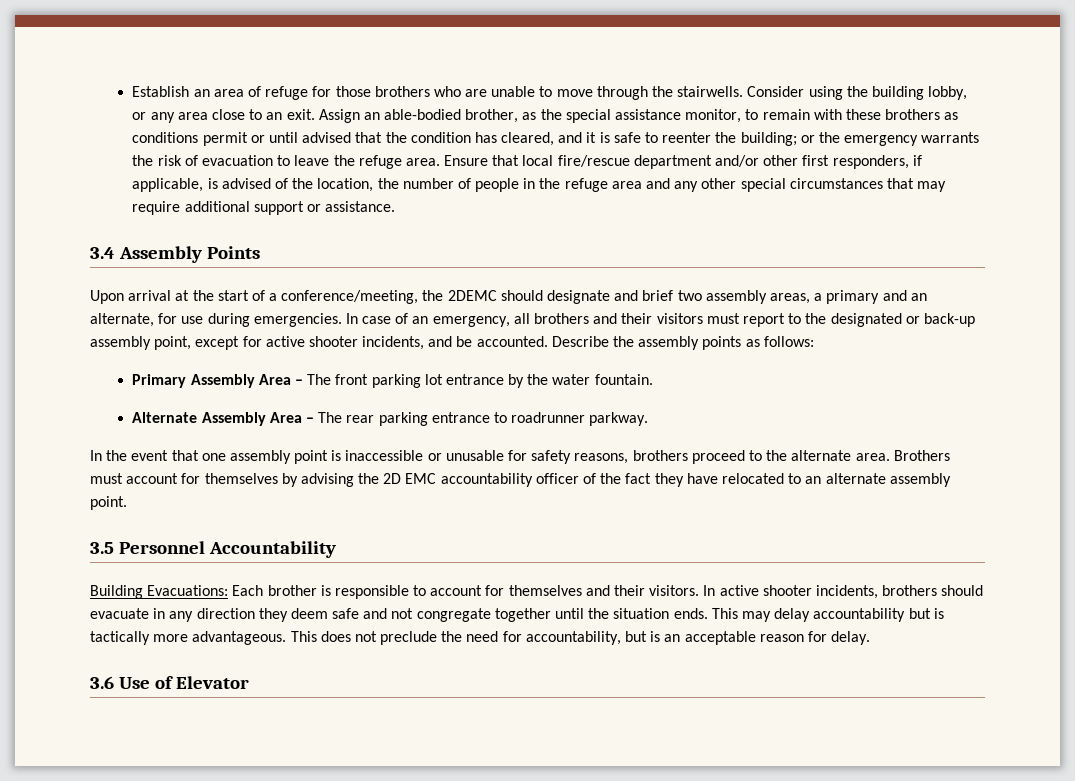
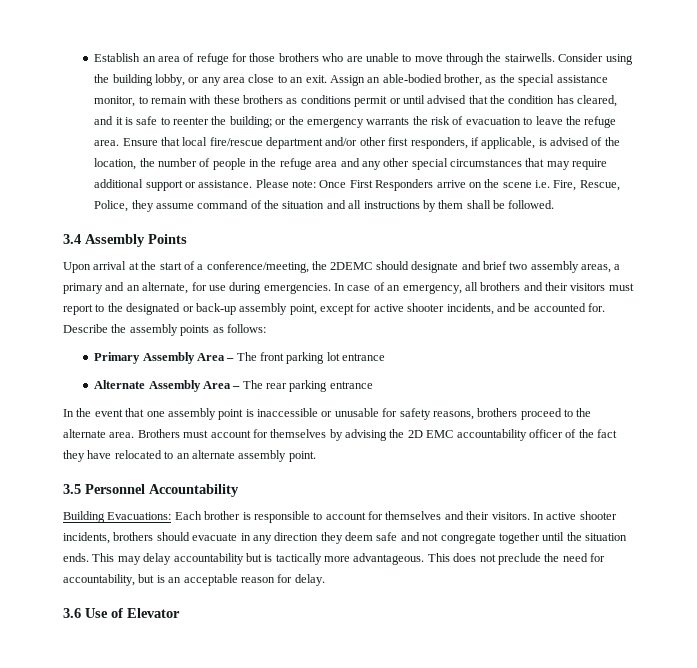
+ Please note: Once First Responders arrive on the scene i.e. Fire, Rescue, Police, they assume command of the situation and all instructions by them shall be followed.
- In case of an emergency, all brothers and their visitors must report to the designated or back-up assembly point, except for active shooter incidents, and be accounted.
+ In case of an emergency, all brothers and their visitors must report to the designated or back-up assembly point, except for active shooter incidents, and be accounted for.
- Primary Assembly Area – The front parking lot entrance by the water fountain.
+ Primary Assembly Area – The front parking lot entrance
- Alternate Assembly Area – The rear parking entrance to roadrunner parkway.
+ Alternate Assembly Area – The rear parking entrance

